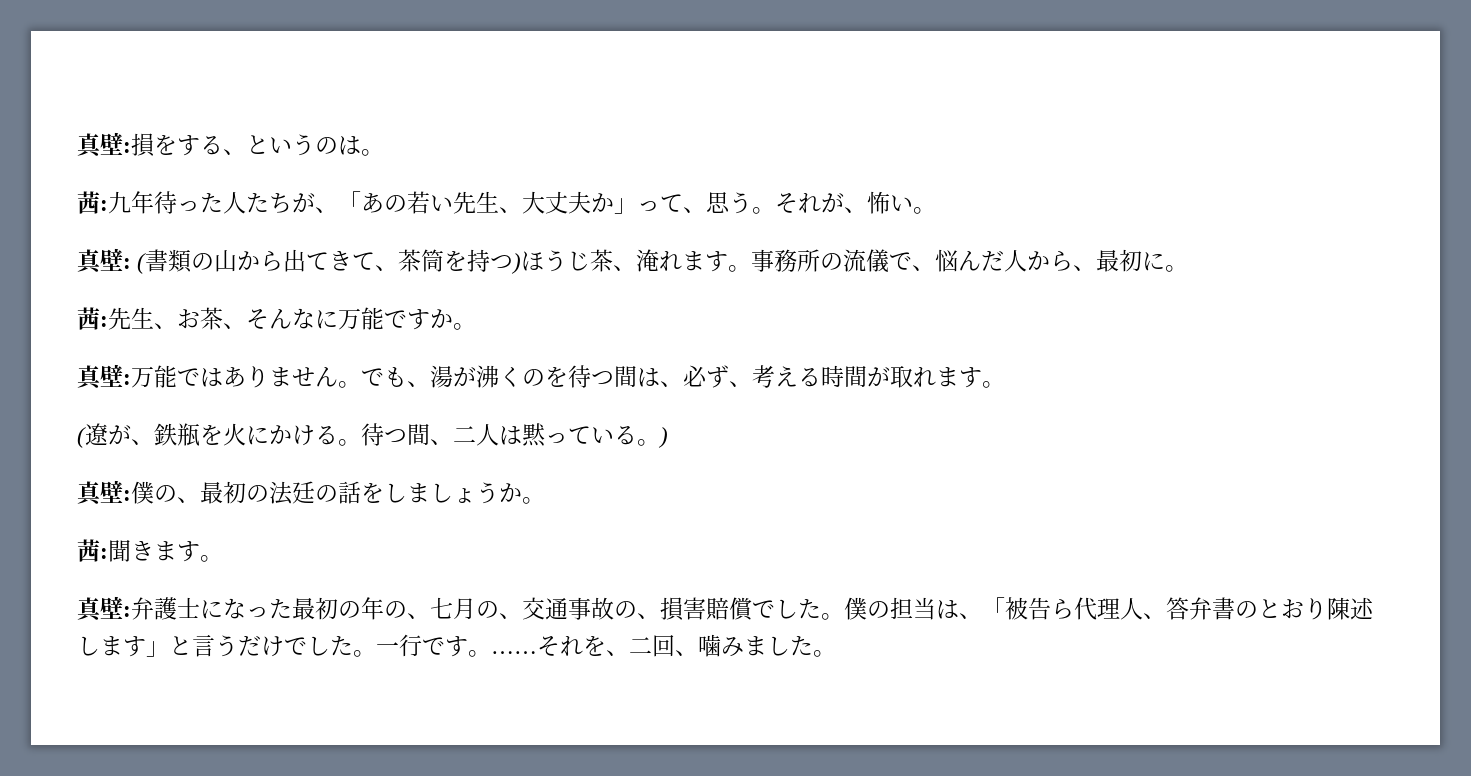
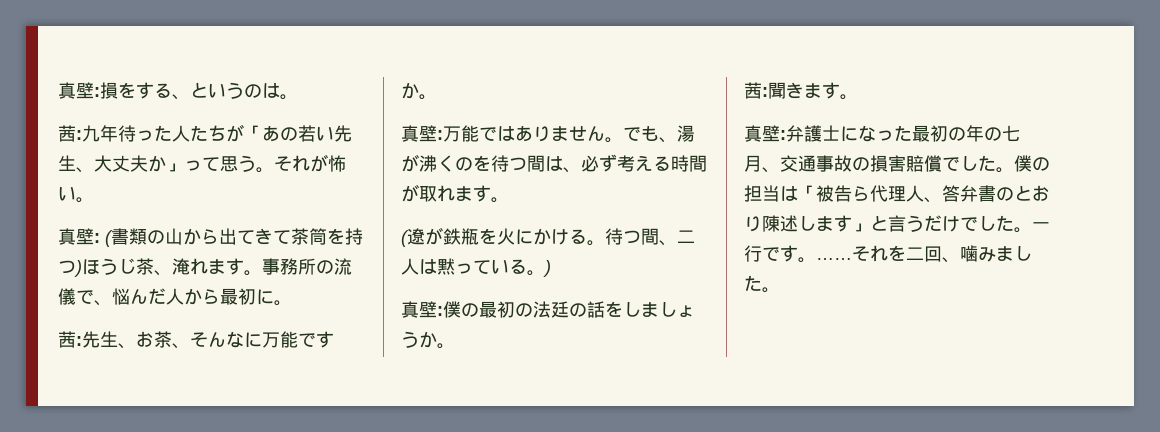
- 茜:九年待った人たちが、「あの若い先生、大丈夫か」って、思う。
+ 茜:九年待った人たちが「あの若い先生、大丈夫か」って思う。
- それが、怖い。
+ それが怖い。
- 真壁: (書類の山から出てきて、茶筒を持つ)ほうじ茶、淹れます。
+ 真壁: (書類の山から出てきて茶筒を持つ)ほうじ茶、淹れます。
- 事務所の流儀で、悩んだ人から、最初に。
+ 事務所の流儀で、悩んだ人から最初に。
- でも、湯が沸くのを待つ間は、必ず、考える時間が取れます。
+ でも、湯が沸くのを待つ間は、必ず考える時間が取れます。
- (遼が、鉄瓶を火にかける。
+ (遼が鉄瓶を火にかける。
- 真壁:僕の、最初の法廷の話をしましょうか。
+ 真壁:僕の最初の法廷の話をしましょうか。
- 真壁:弁護士になった最初の年の、七月の、交通事故の、損害賠償でした。
+ 真壁:弁護士になった最初の年の七月、交通事故の損害賠償でした。
- 僕の担当は、「被告ら代理人、答弁書のとおり陳述します」と言うだけでした。
+ 僕の担当は「被告ら代理人、答弁書のとおり陳述します」と言うだけでした。
- それを、二回、噛みました。
+ それを二回、噛みました。

